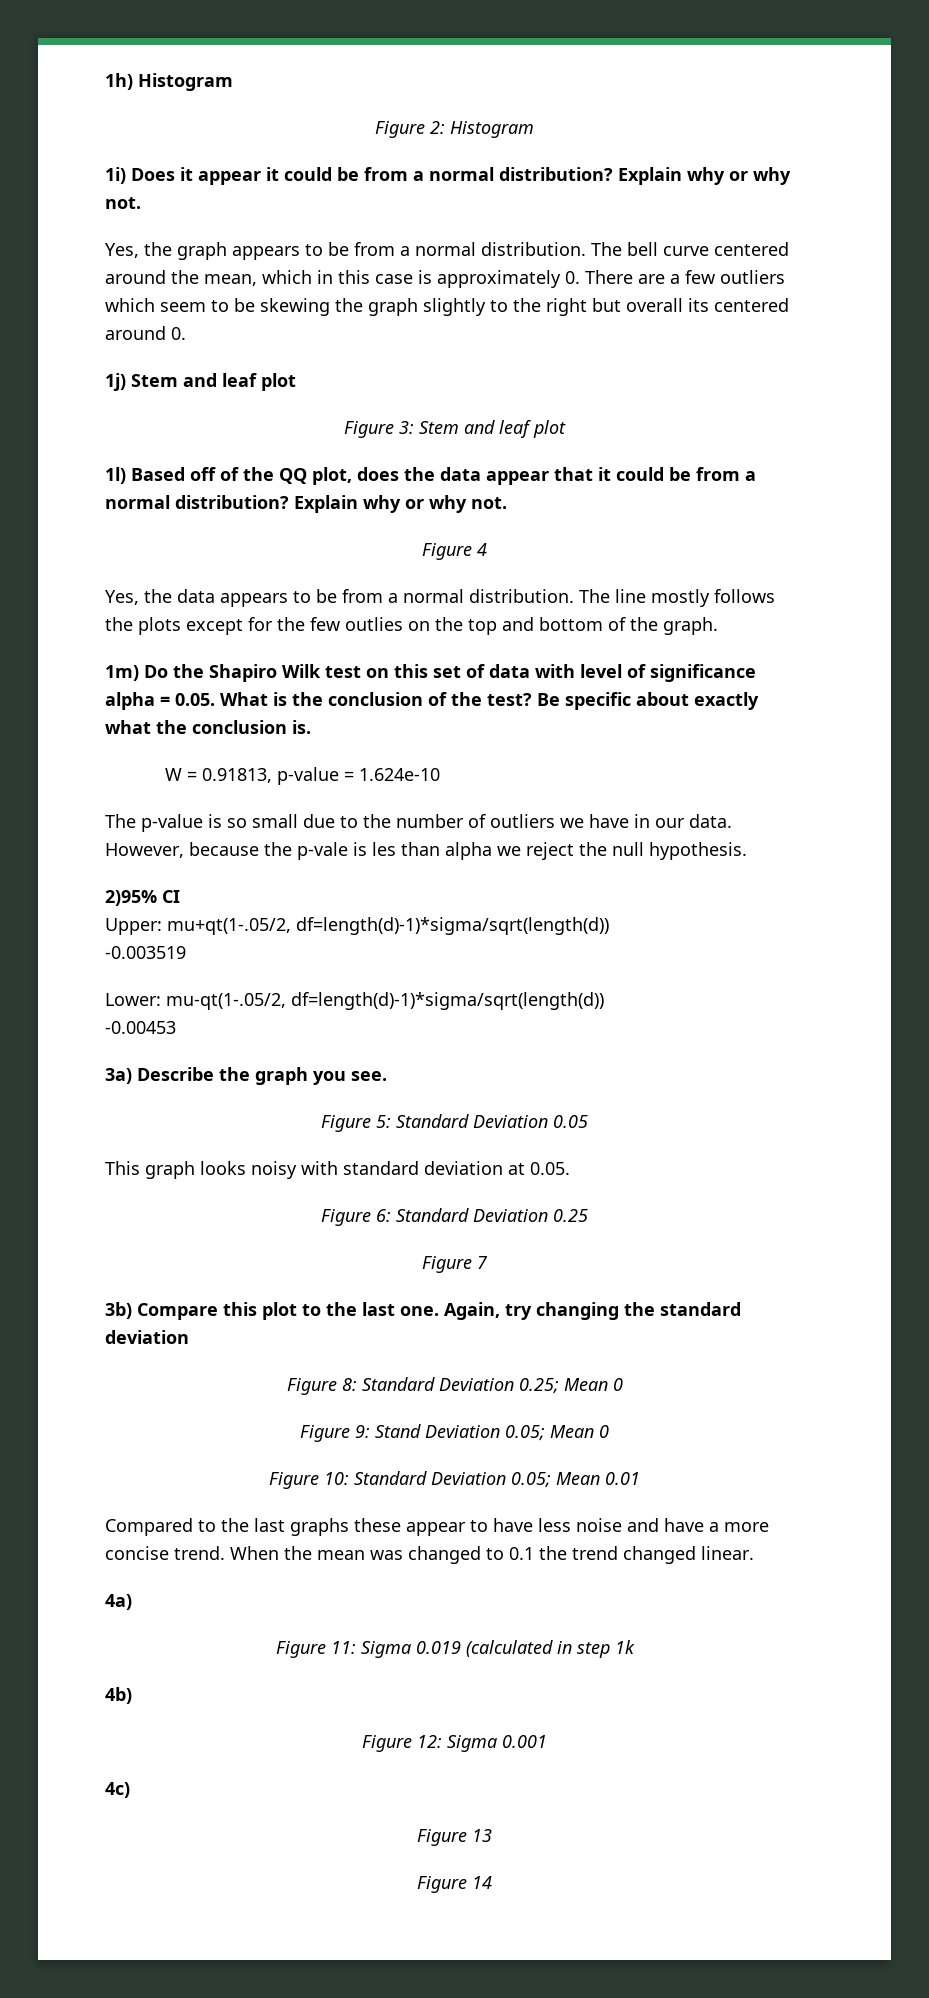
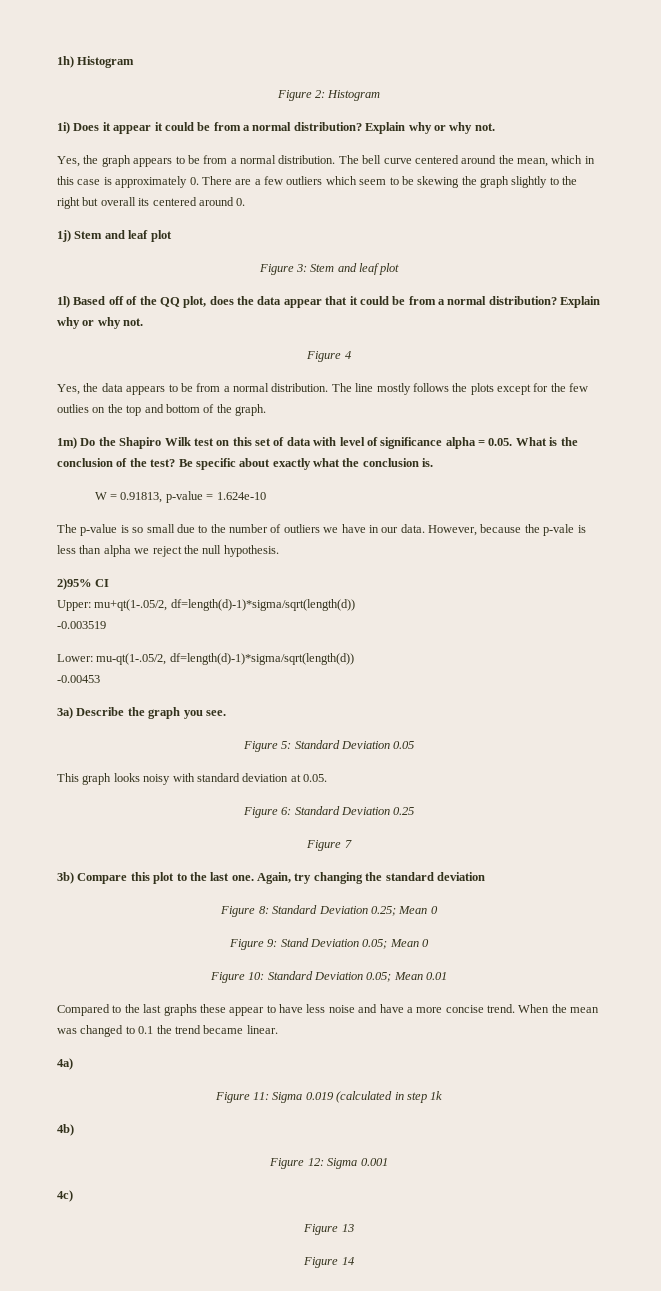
- However, because the p-vale is les than alpha we reject the null hypothesis.
+ However, because the p-vale is less than alpha we reject the null hypothesis.
- When the mean was changed to 0.1 the trend changed linear.
+ When the mean was changed to 0.1 the trend became linear.

